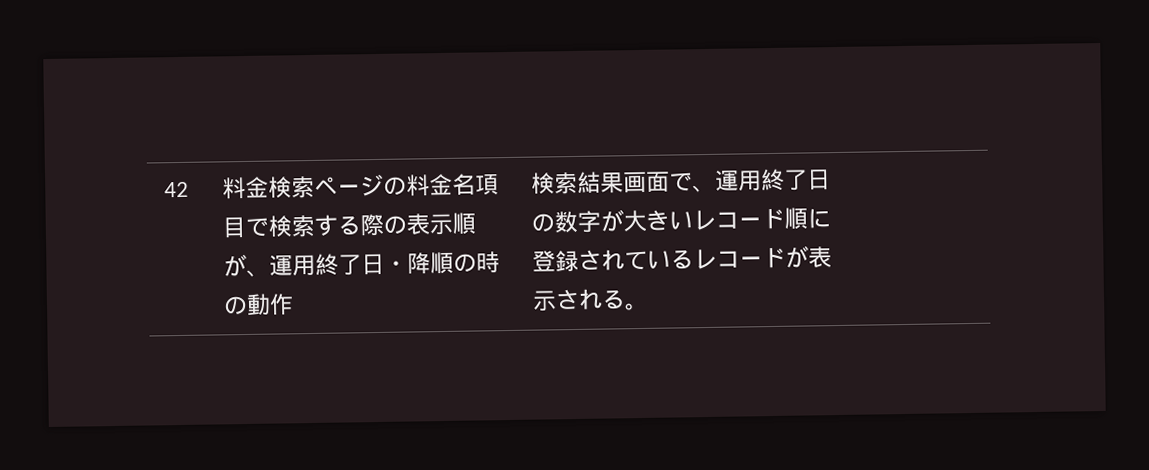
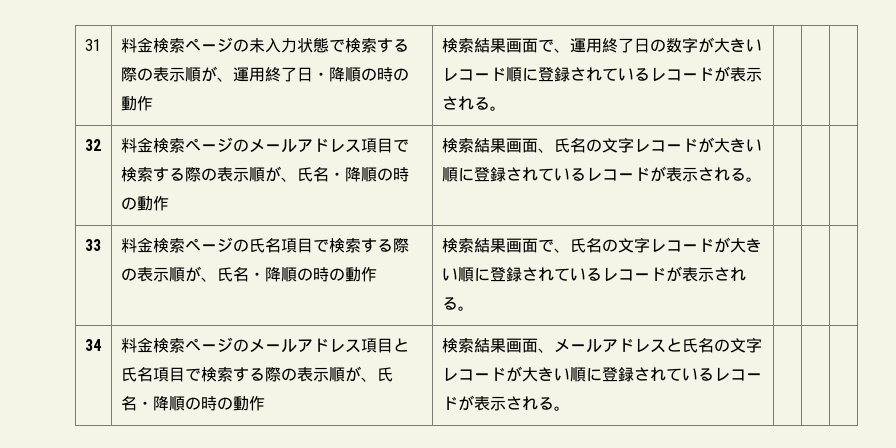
- 42 | 料金検索ページの料金名項目で検索する際の表示順が、運用終了日・降順の時の動作
+ 31 | 料金検索ページの未入力状態で検索する際の表示順が、運用終了日・降順の時の動作
+ 32 | 料金検索ページのメールアドレス項目で検索する際の表示順が、氏名・降順の時の動作 | 検索結果画面、氏名の文字レコードが大きい順に登録されているレコードが表示される。 | | |
+ 33 | 料金検索ページの氏名項目で検索する際の表示順が、氏名・降順の時の動作 | 検索結果画面で、氏名の文字レコードが大きい順に登録されているレコードが表示される。 | | |
+ 34 | 料金検索ページのメールアドレス項目と氏名項目で検索する際の表示順が、氏名・降順の時の動作 | 検索結果画面、メールアドレスと氏名の文字レコードが大きい順に登録されているレコードが表示される。

